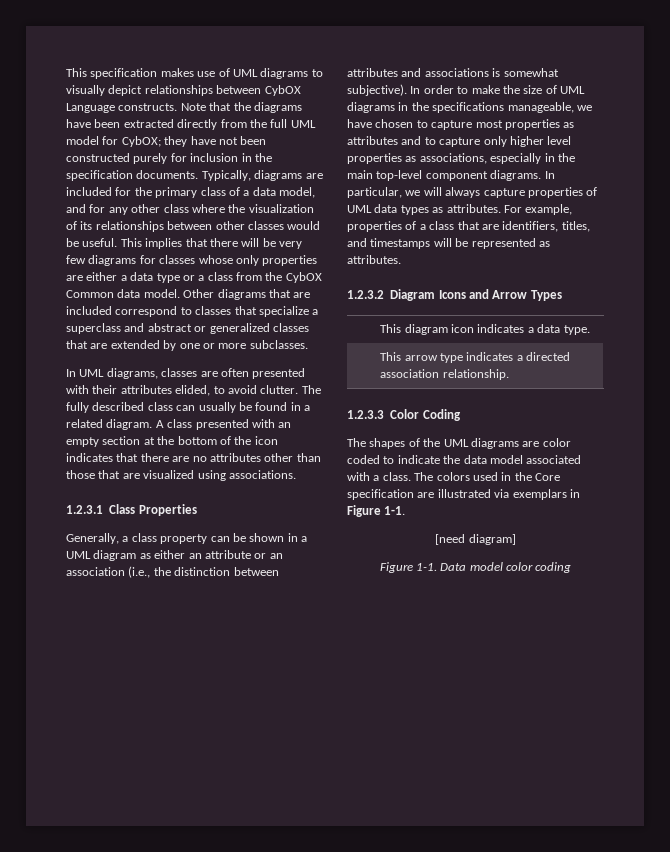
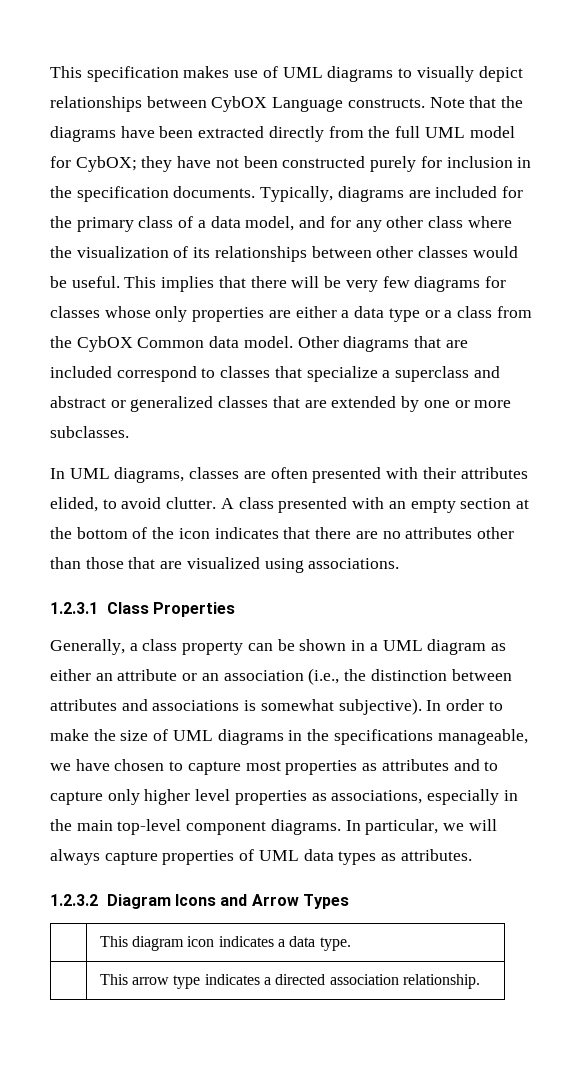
- The fully described class can usually be found in a related diagram.
- For example, properties of a class that are identifiers, titles, and timestamps will be represented as attributes.
- 1.2.3.3 Color Coding
- The shapes of the UML diagrams are color coded to indicate the data model associated with a class. The colors used in the Core specification are illustrated via exemplars in Figure 1-1.
- [need diagram]
- Figure 1-1. Data model color coding

